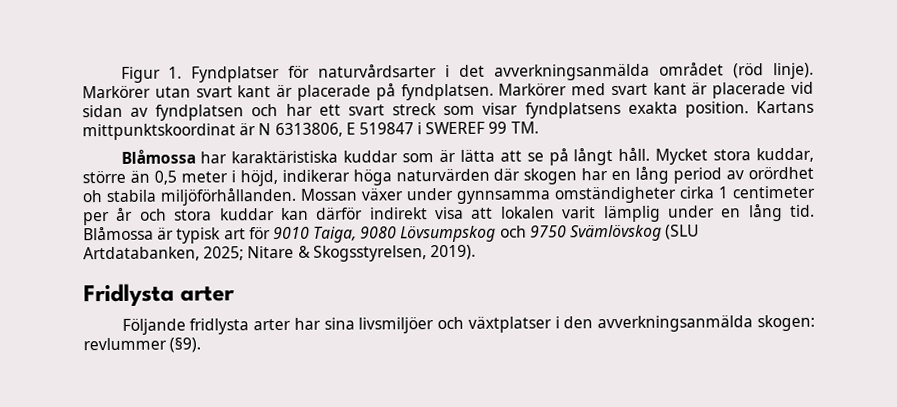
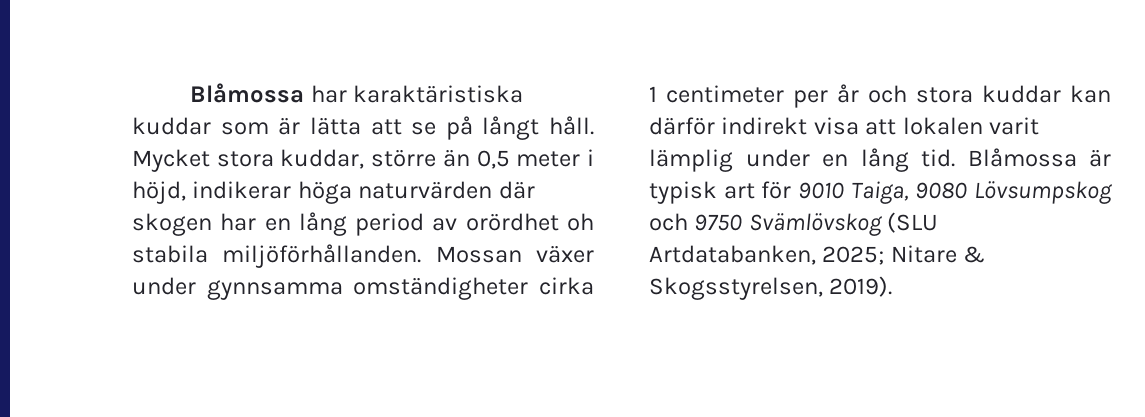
- Figur 1. Fyndplatser för naturvårdsarter i det avverkningsanmälda området (röd linje). Markörer utan svart kant är placerade på fyndplatsen. Markörer med svart kant är placerade vid sidan av fyndplatsen och har ett svart streck som visar fyndplatsens exakta position. Kartans mittpunktskoordinat är N 6313806, E 519847 i SWEREF 99 TM.
- Fridlysta arter
- Följande fridlysta arter har sina livsmiljöer och växtplatser i den avverkningsanmälda skogen: revlummer (§9).

